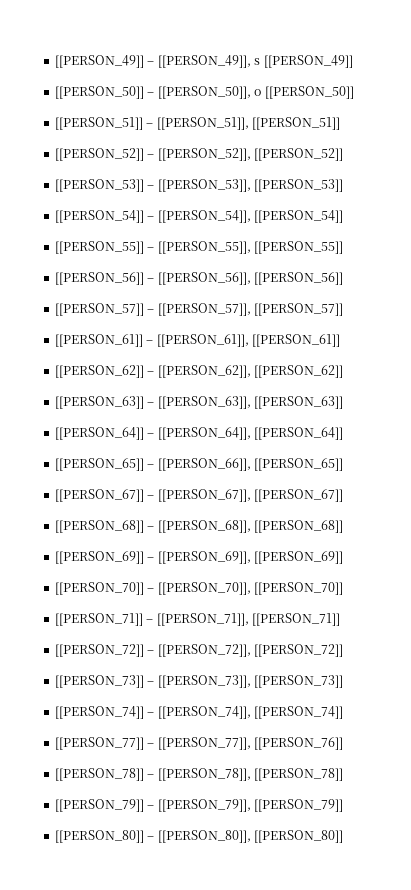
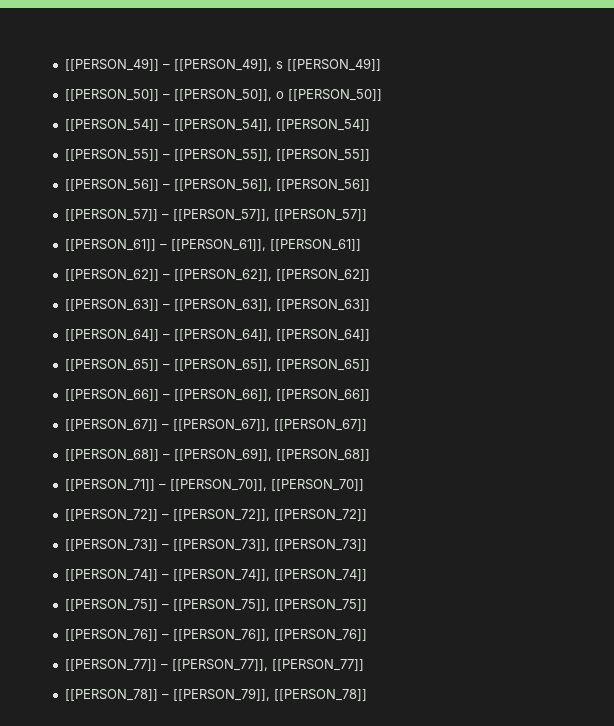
- [[PERSON_51]] – [[PERSON_51]], [[PERSON_51]]
- [[PERSON_52]] – [[PERSON_52]], [[PERSON_52]]
- [[PERSON_53]] – [[PERSON_53]], [[PERSON_53]]
- [[PERSON_65]] – [[PERSON_66]], [[PERSON_65]]
+ [[PERSON_65]] – [[PERSON_65]], [[PERSON_65]]
+ [[PERSON_66]] – [[PERSON_66]], [[PERSON_66]]
- [[PERSON_68]] – [[PERSON_68]], [[PERSON_68]]
+ [[PERSON_68]] – [[PERSON_69]], [[PERSON_68]]
- [[PERSON_69]] – [[PERSON_69]], [[PERSON_69]]
- [[PERSON_70]] – [[PERSON_70]], [[PERSON_70]]
+ [[PERSON_71]] – [[PERSON_70]], [[PERSON_70]]
- [[PERSON_71]] – [[PERSON_71]], [[PERSON_71]]
+ [[PERSON_75]] – [[PERSON_75]], [[PERSON_75]]
+ [[PERSON_76]] – [[PERSON_76]], [[PERSON_76]]
- [[PERSON_77]] – [[PERSON_77]], [[PERSON_76]]
+ [[PERSON_77]] – [[PERSON_77]], [[PERSON_77]]
- [[PERSON_78]] – [[PERSON_78]], [[PERSON_78]]
- [[PERSON_79]] – [[PERSON_79]], [[PERSON_79]]
- [[PERSON_80]] – [[PERSON_80]], [[PERSON_80]]
+ [[PERSON_78]] – [[PERSON_79]], [[PERSON_78]]

